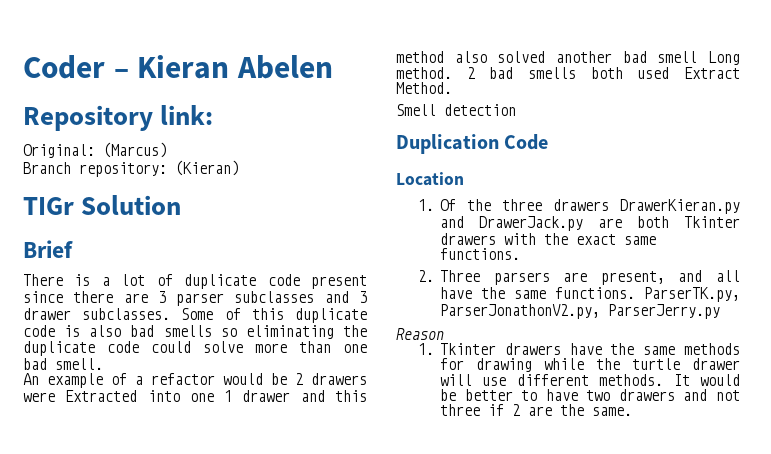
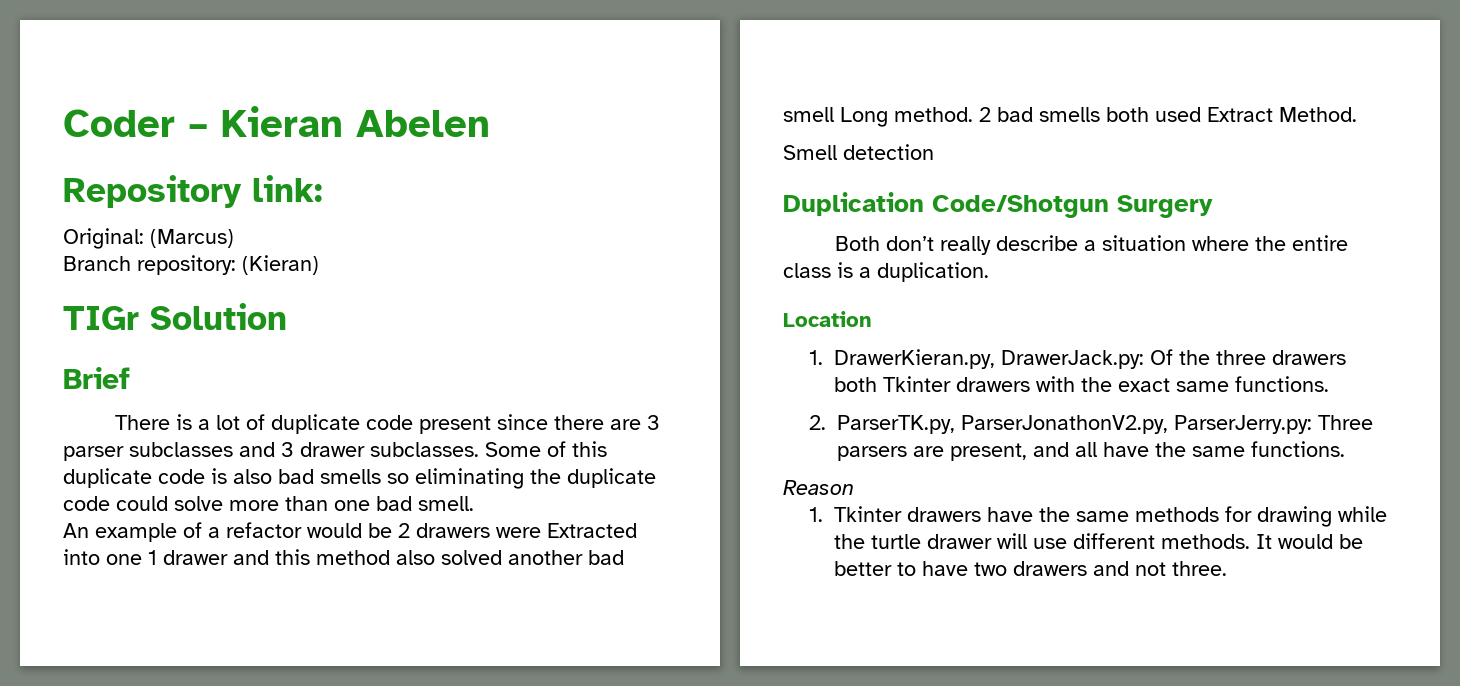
- Duplication Code
+ Duplication Code/Shotgun Surgery
+ Both don’t really describe a situation where the entire class is a duplication.
- 1. Of the three drawers DrawerKieran.py and DrawerJack.py are both Tkinter drawers with the exact same functions.
+ 1. DrawerKieran.py, DrawerJack.py: Of the three drawers both Tkinter drawers with the exact same functions.
- 2. Three parsers are present, and all have the same functions. ParserTK.py, ParserJonathonV2.py, ParserJerry.py
+ 2. ParserTK.py, ParserJonathonV2.py, ParserJerry.py: Three parsers are present, and all have the same functions.
- It would be better to have two drawers and not three if 2 are the same.
+ It would be better to have two drawers and not three.

